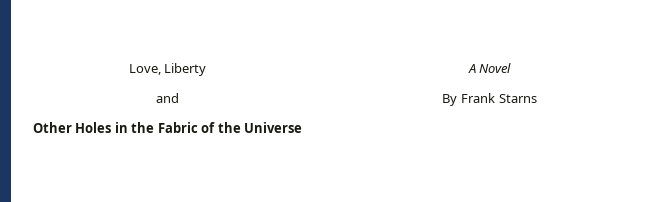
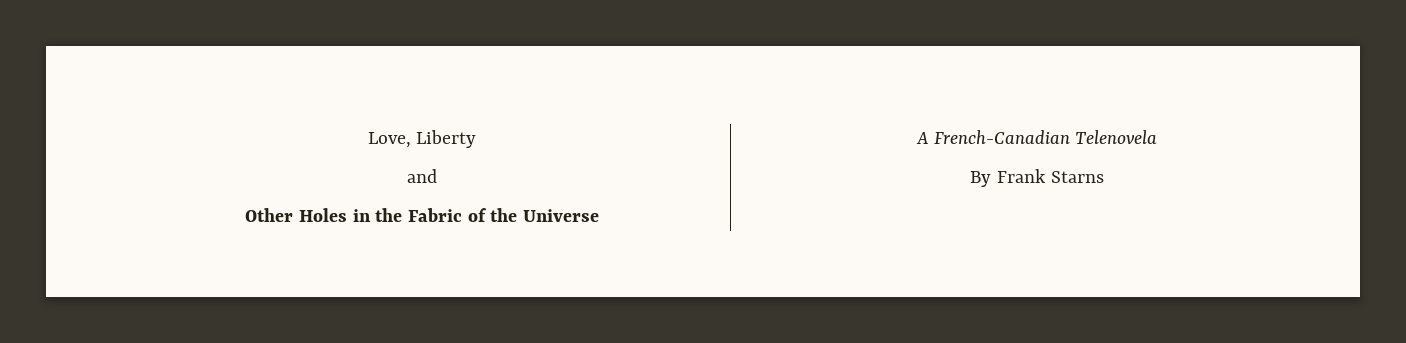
- A Novel
+ A French-Canadian Telenovela

